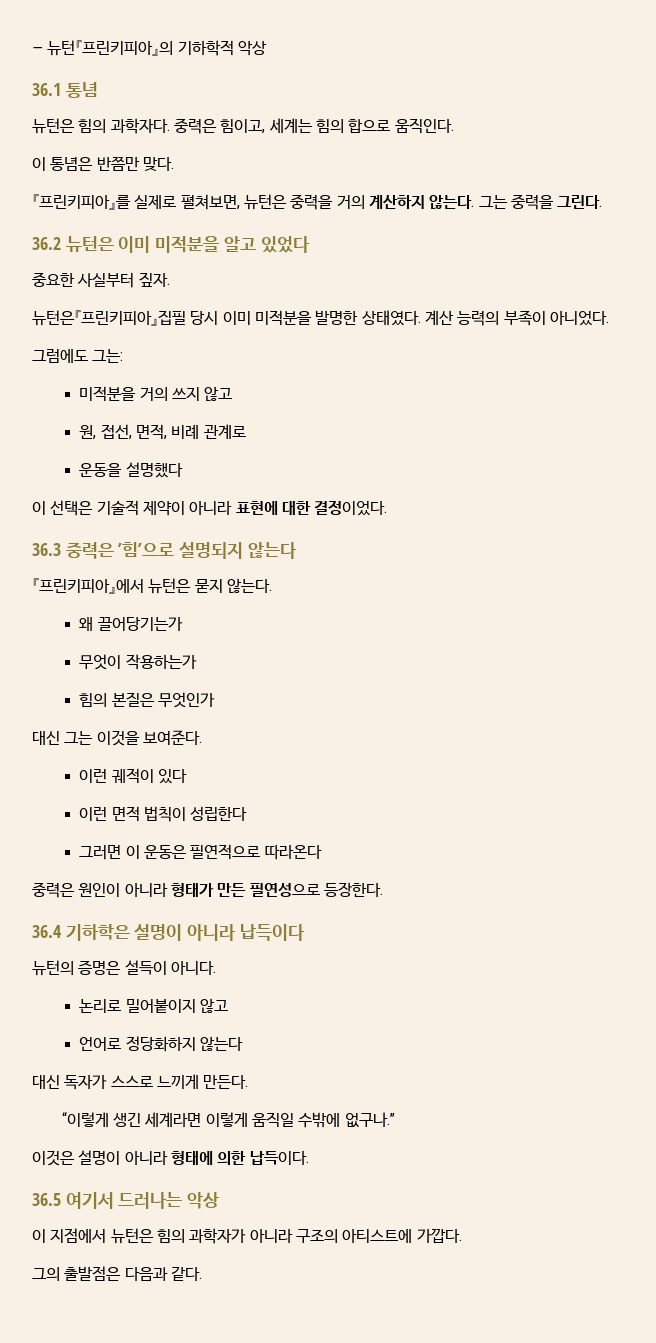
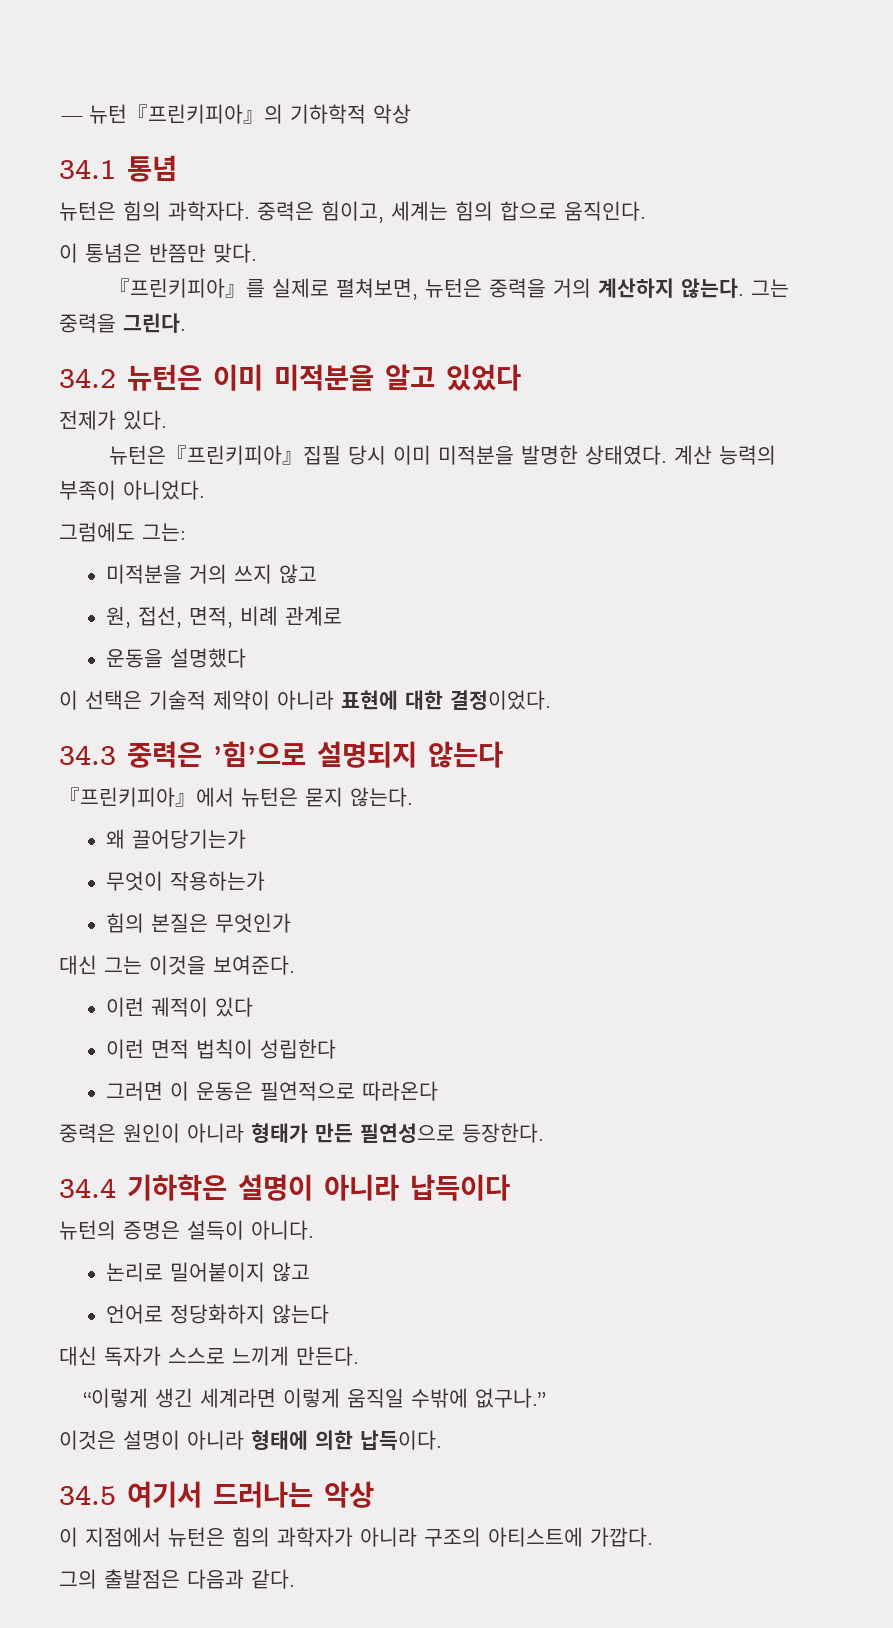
- 36.1 통념
+ 34.1 통념
- 36.2 뉴턴은 이미 미적분을 알고 있었다
+ 34.2 뉴턴은 이미 미적분을 알고 있었다
- 중요한 사실부터 짚자.
+ 전제가 있다.
- 36.3 중력은 ’힘’으로 설명되지 않는다
+ 34.3 중력은 ’힘’으로 설명되지 않는다
- 36.4 기하학은 설명이 아니라 납득이다
+ 34.4 기하학은 설명이 아니라 납득이다
- 36.5 여기서 드러나는 악상
+ 34.5 여기서 드러나는 악상

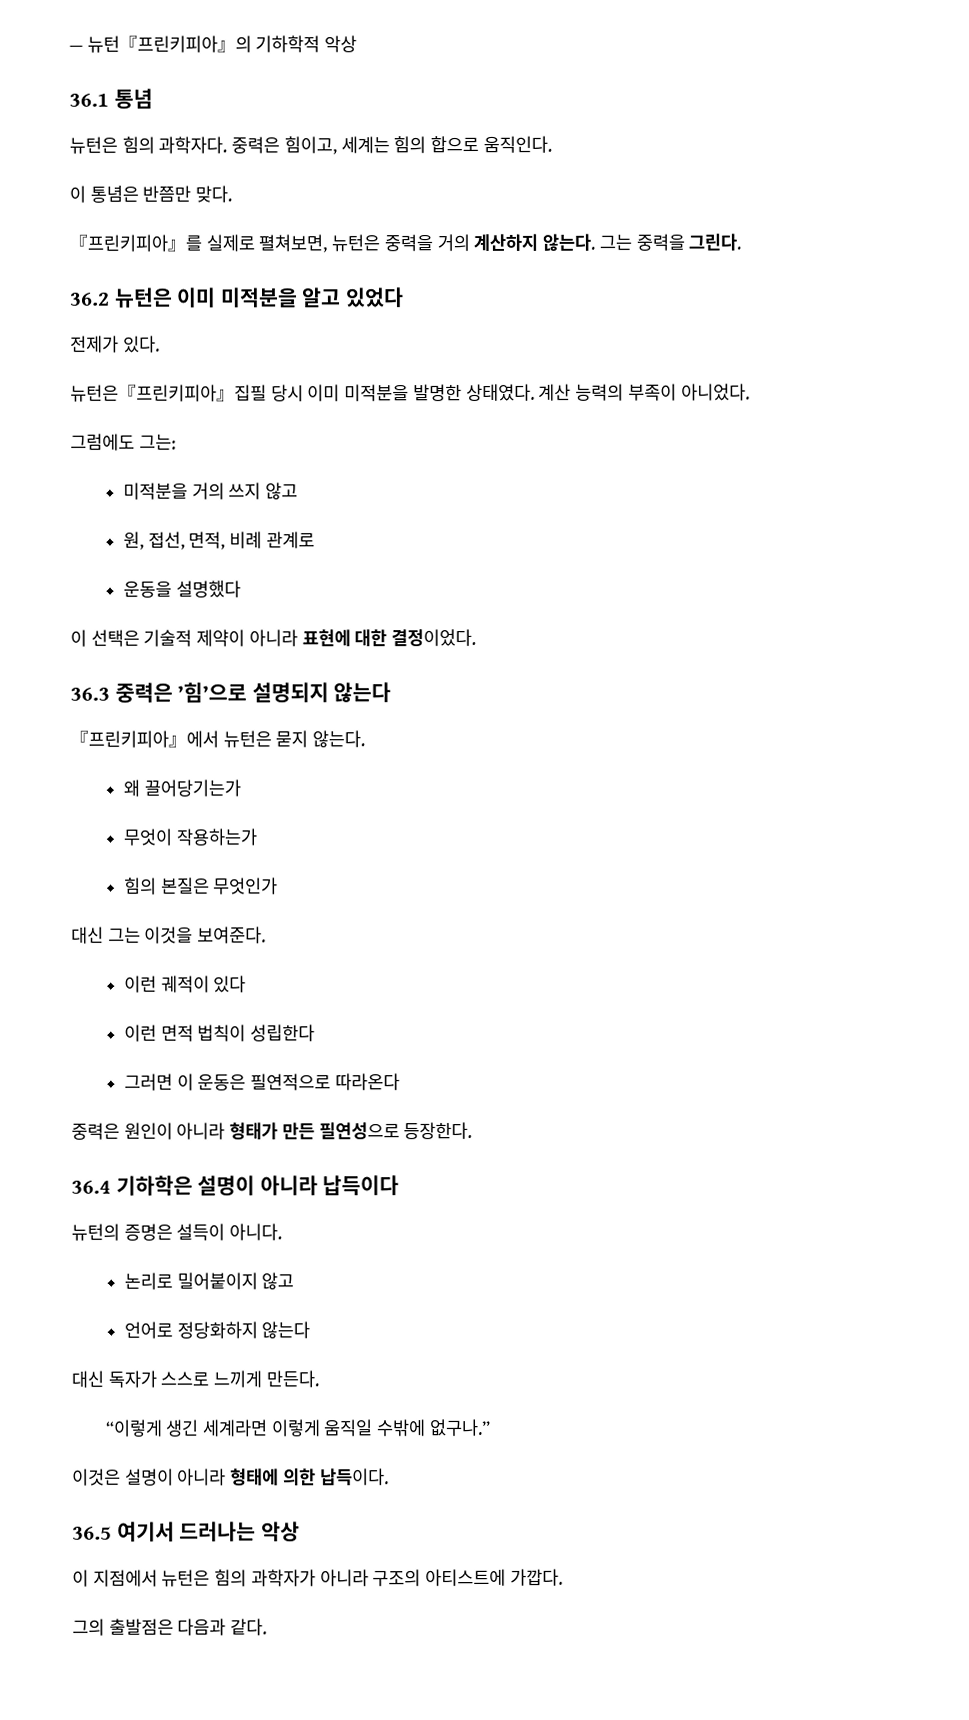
- 34.1 통념
+ 36.1 통념
- 34.2 뉴턴은 이미 미적분을 알고 있었다
+ 36.2 뉴턴은 이미 미적분을 알고 있었다
- 34.3 중력은 ’힘’으로 설명되지 않는다
+ 36.3 중력은 ’힘’으로 설명되지 않는다
- 34.4 기하학은 설명이 아니라 납득이다
+ 36.4 기하학은 설명이 아니라 납득이다
- 34.5 여기서 드러나는 악상
+ 36.5 여기서 드러나는 악상

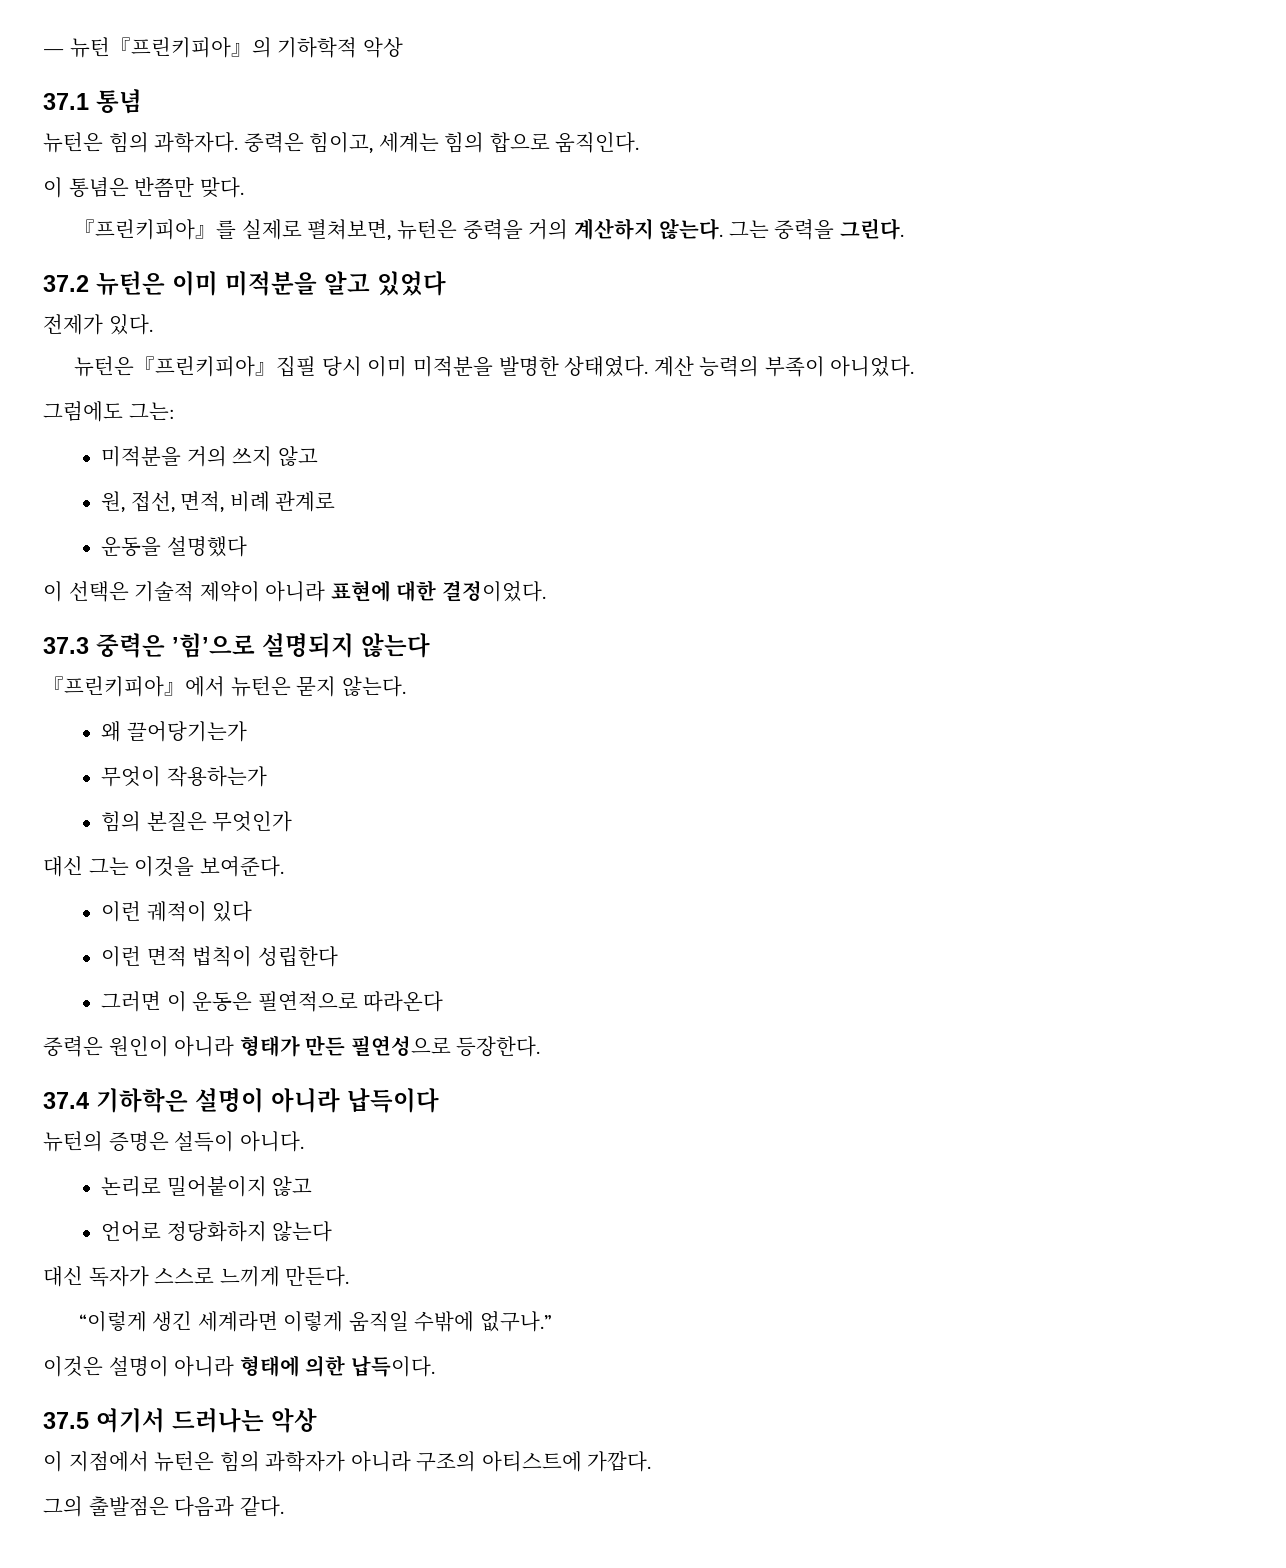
- 36.1 통념
+ 37.1 통념
- 36.2 뉴턴은 이미 미적분을 알고 있었다
+ 37.2 뉴턴은 이미 미적분을 알고 있었다
- 36.3 중력은 ’힘’으로 설명되지 않는다
+ 37.3 중력은 ’힘’으로 설명되지 않는다
- 36.4 기하학은 설명이 아니라 납득이다
+ 37.4 기하학은 설명이 아니라 납득이다
- 36.5 여기서 드러나는 악상
+ 37.5 여기서 드러나는 악상

